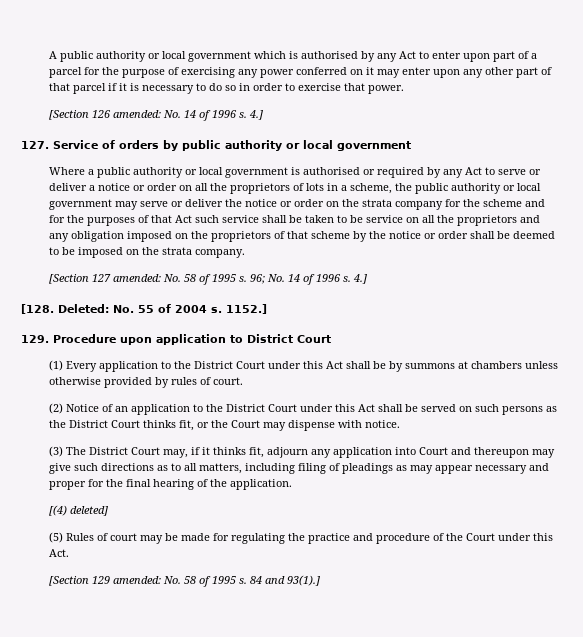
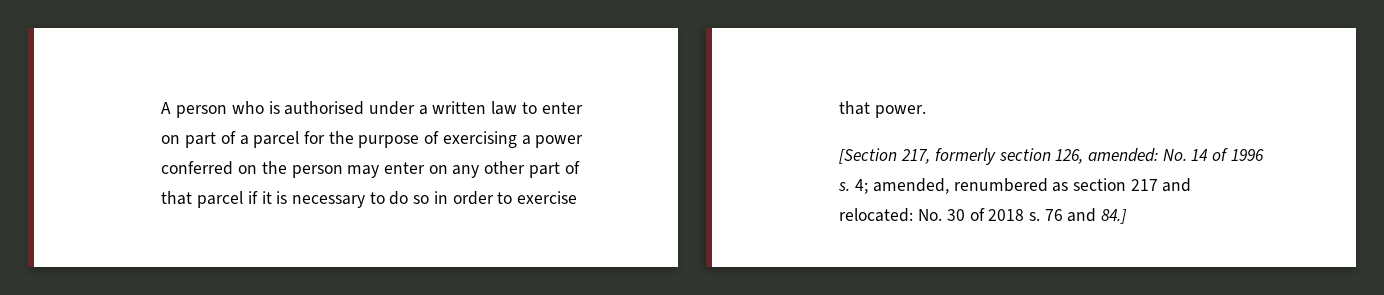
- A public authority or local government which is authorised by any Act to enter upon part of a parcel for the purpose of exercising any power conferred on it may enter upon any other part of that parcel if it is necessary to do so in order to exercise that power.
+ A person who is authorised under a written law to enter on part of a parcel for the purpose of exercising a power conferred on the person may enter on any other part of that parcel if it is necessary to do so in order to exercise that power.
- [Section 126 amended: No. 14 of 1996 s. 4.]
- 127. Service of orders by public authority or local government
- Where a public authority or local government is authorised or required by any Act to serve or deliver a notice or order on all the proprietors of lots in a scheme, the public authority or local government may serve or deliver the notice or order on the strata company for the scheme and for the purposes of that Act such service shall be taken to be service on all the proprietors and any obligation imposed on the proprietors of that scheme by the notice or order shall be deemed to be imposed on the strata company.
- [Section 127 amended: No. 58 of 1995 s. 96; No. 14 of 1996 s. 4.]
- [128. Deleted: No. 55 of 2004 s. 1152.]
- 129. Procedure upon application to District Court
- (1) Every application to the District Court under this Act shall be by summons at chambers unless otherwise provided by rules of court.
- (2) Notice of an application to the District Court under this Act shall be served on such persons as the District Court thinks fit, or the Court may dispense with notice.
- (3) The District Court may, if it thinks fit, adjourn any application into Court and thereupon may give such directions as to all matters, including filing of pleadings as may appear necessary and proper for the final hearing of the application.
- [(4) deleted]
- (5) Rules of court may be made for regulating the practice and procedure of the Court under this Act.
- [Section 129 amended: No. 58 of 1995 s. 84 and 93(1).]
+ [Section 217, formerly section 126, amended: No. 14 of 1996 s. 4; amended, renumbered as section 217 and relocated: No. 30 of 2018 s. 76 and 84.]

